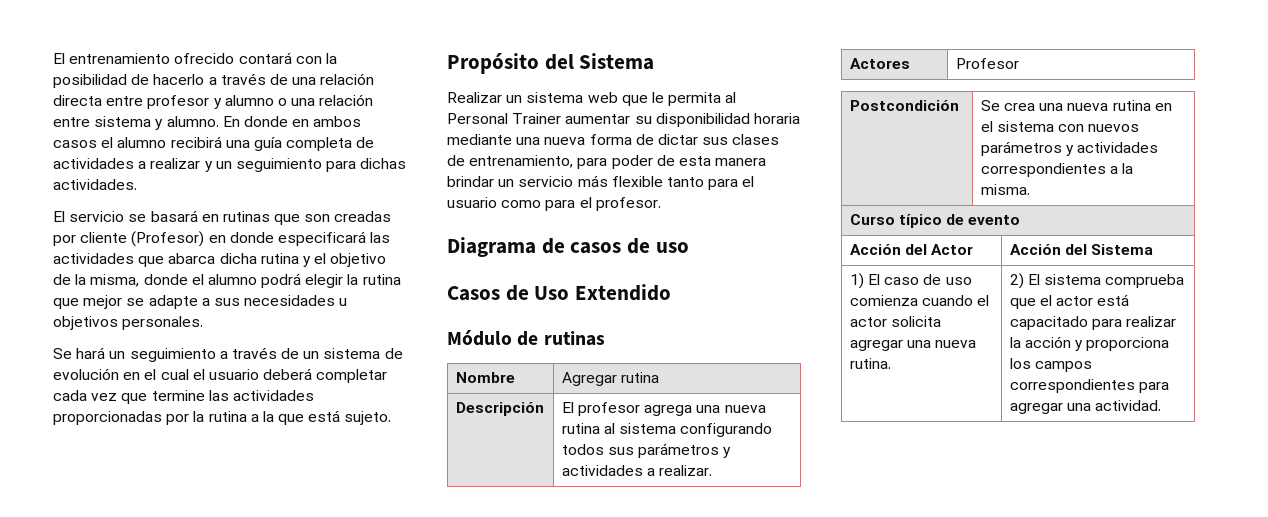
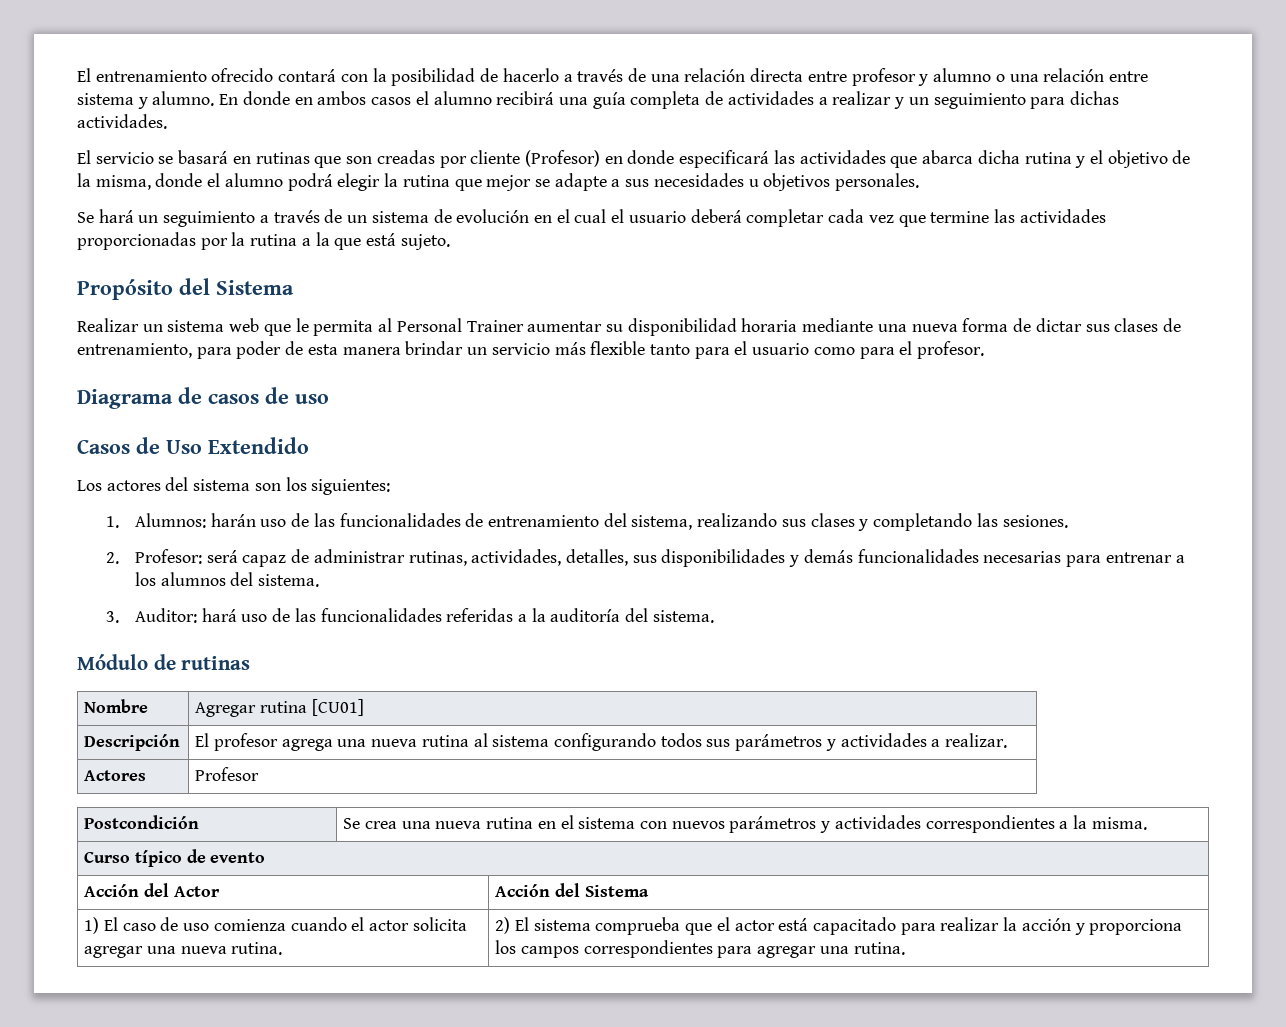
+ Los actores del sistema son los siguientes:
+ 1. Alumnos: harán uso de las funcionalidades de entrenamiento del sistema, realizando sus clases y completando las sesiones.
+ 2. Profesor: será capaz de administrar rutinas, actividades, detalles, sus disponibilidades y demás funcionalidades necesarias para entrenar a los alumnos del sistema.
+ 3. Auditor: hará uso de las funcionalidades referidas a la auditoría del sistema.
- Nombre | Agregar rutina
+ Nombre | Agregar rutina [CU01]
- 1) El caso de uso comienza cuando el actor solicita agregar una nueva rutina. | 2) El sistema comprueba que el actor está capacitado para realizar la acción y proporciona los campos correspondientes para agregar una actividad.
+ 1) El caso de uso comienza cuando el actor solicita agregar una nueva rutina. | 2) El sistema comprueba que el actor está capacitado para realizar la acción y proporciona los campos correspondientes para agregar una rutina.

